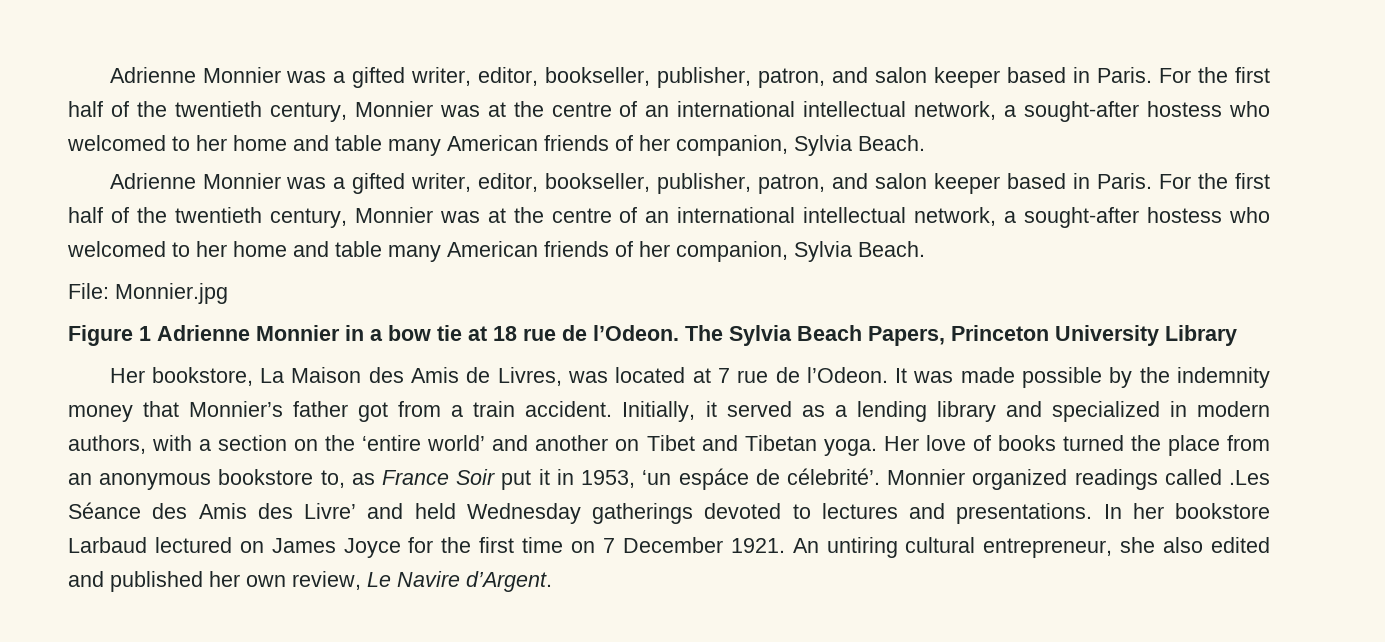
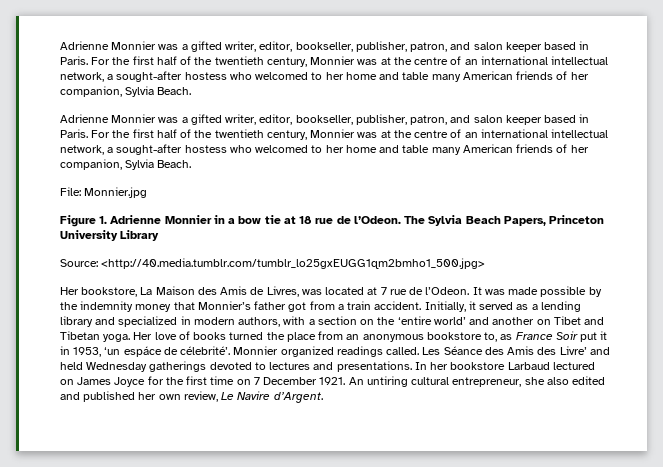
- Figure 1 Adrienne Monnier in a bow tie at 18 rue de l’Odeon.
+ Figure 1. Adrienne Monnier in a bow tie at 18 rue de l’Odeon.
+ Source: <http://40.media.tumblr.com/tumblr_lo25gxEUGG1qm2bmho1_500.jpg>
- Monnier organized readings called .Les Séance des Amis des Livre’ and held Wednesday gatherings devoted to lectures and presentations.
+ Monnier organized readings called. Les Séance des Amis des Livre’ and held Wednesday gatherings devoted to lectures and presentations.

